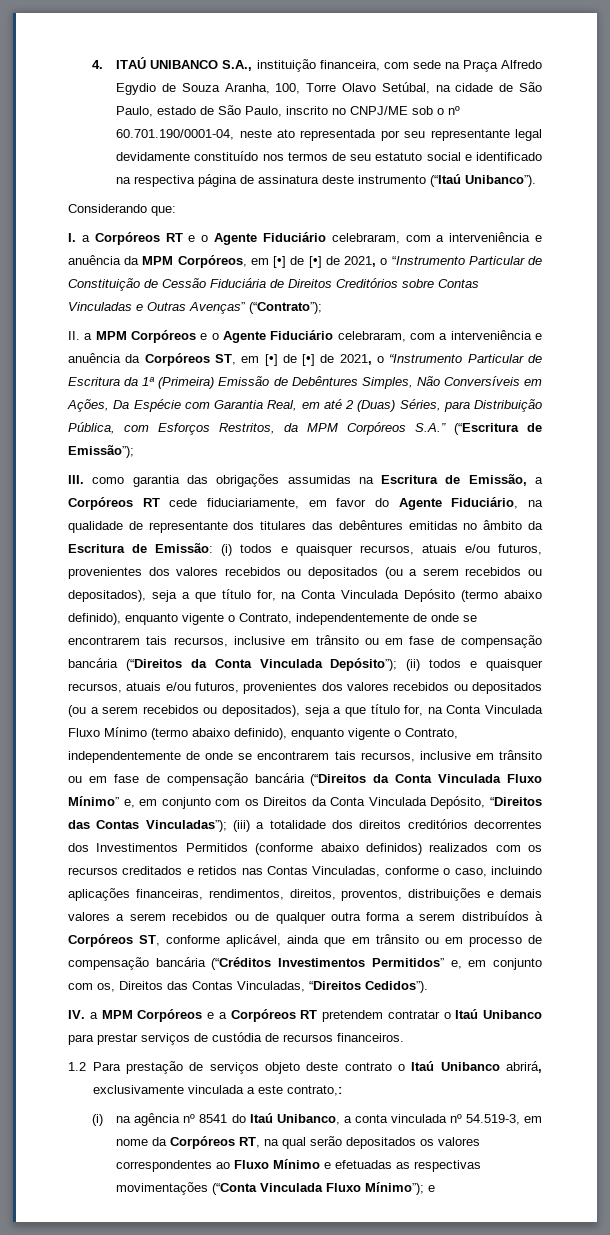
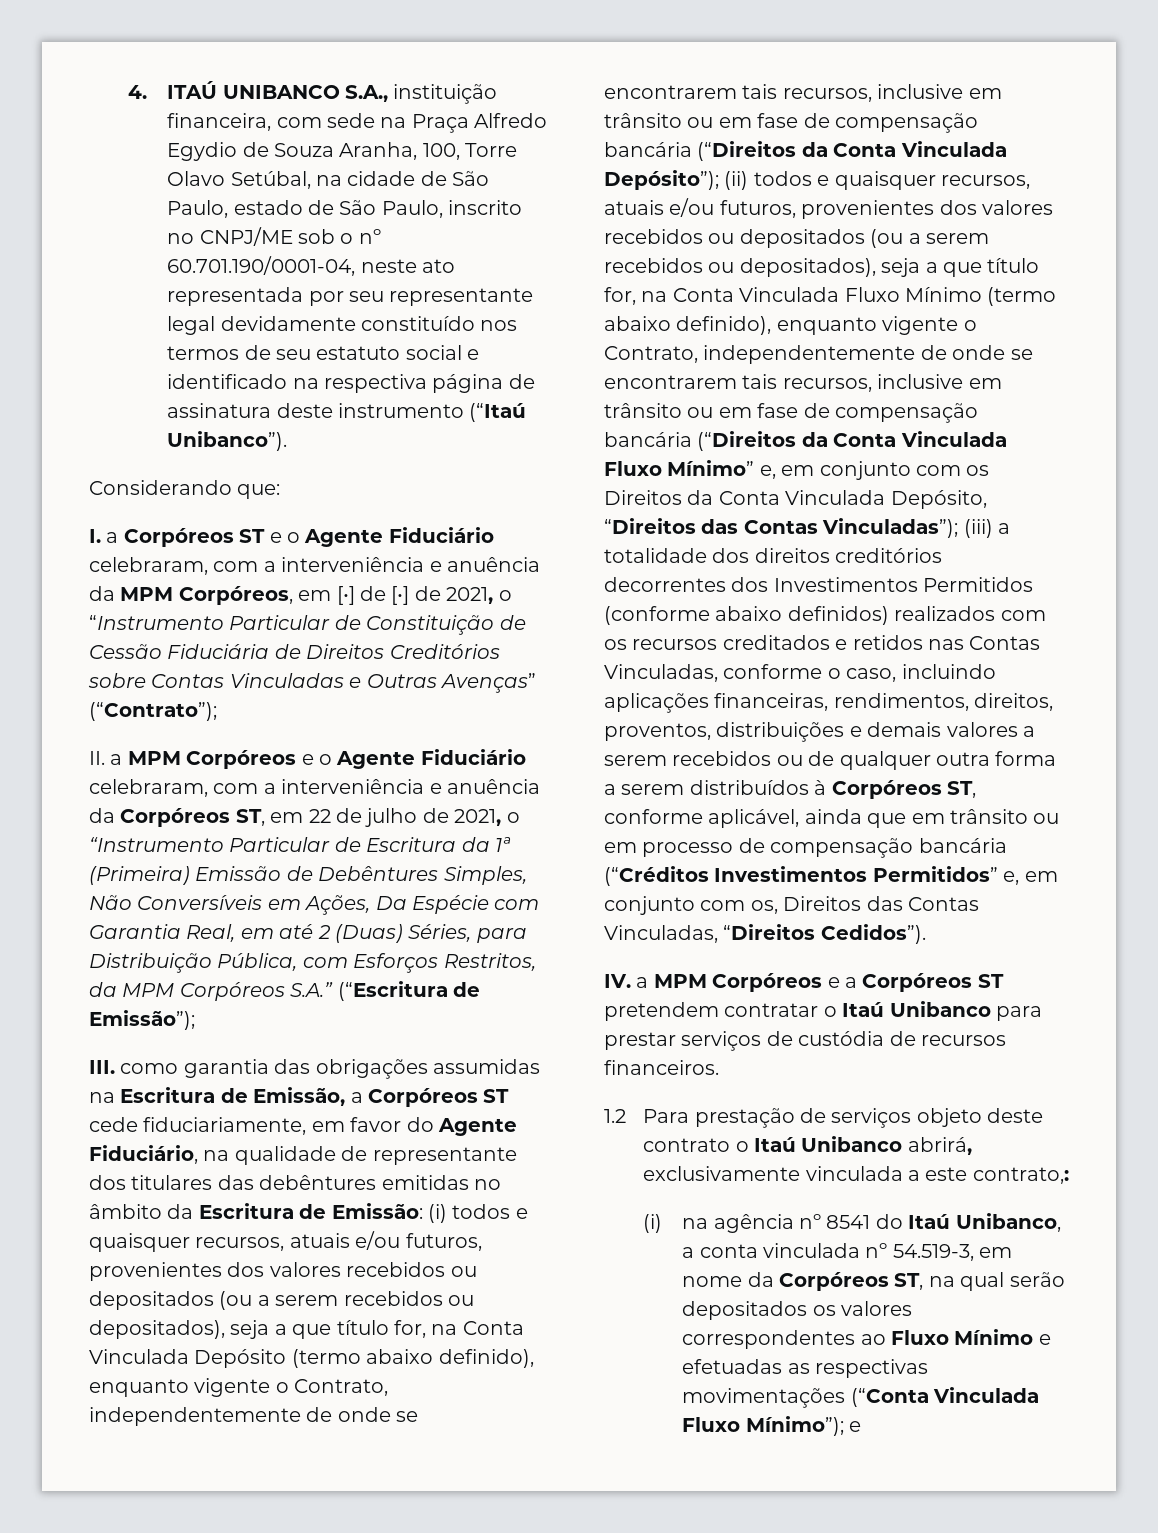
- I. a Corpóreos RT e o Agente Fiduciário celebraram, com a interveniência e anuência da MPM Corpóreos, em [•] de [•] de 2021, o “Instrumento Particular de Constituição de Cessão Fiduciária de Direitos Creditórios sobre Contas Vinculadas e Outras Avenças” (“Contrato”);
+ I. a Corpóreos ST e o Agente Fiduciário celebraram, com a interveniência e anuência da MPM Corpóreos, em [•] de [•] de 2021, o “Instrumento Particular de Constituição de Cessão Fiduciária de Direitos Creditórios sobre Contas Vinculadas e Outras Avenças” (“Contrato”);
- II. a MPM Corpóreos e o Agente Fiduciário celebraram, com a interveniência e anuência da Corpóreos ST, em [•] de [•] de 2021, o “Instrumento Particular de Escritura da 1ª (Primeira) Emissão de Debêntures Simples, Não Conversíveis em Ações, Da Espécie com Garantia Real, em até 2 (Duas) Séries, para Distribuição Pública, com Esforços Restritos, da MPM Corpóreos S.A.” (“Escritura de Emissão”);
+ II. a MPM Corpóreos e o Agente Fiduciário celebraram, com a interveniência e anuência da Corpóreos ST, em 22 de julho de 2021, o “Instrumento Particular de Escritura da 1ª (Primeira) Emissão de Debêntures Simples, Não Conversíveis em Ações, Da Espécie com Garantia Real, em até 2 (Duas) Séries, para Distribuição Pública, com Esforços Restritos, da MPM Corpóreos S.A.” (“Escritura de Emissão”);
- III. como garantia das obrigações assumidas na Escritura de Emissão, a Corpóreos RT cede fiduciariamente, em favor do Agente Fiduciário, na qualidade de representante dos titulares das debêntures emitidas no âmbito da Escritura de Emissão:
+ III. como garantia das obrigações assumidas na Escritura de Emissão, a Corpóreos ST cede fiduciariamente, em favor do Agente Fiduciário, na qualidade de representante dos titulares das debêntures emitidas no âmbito da Escritura de Emissão:
- IV. a MPM Corpóreos e a Corpóreos RT pretendem contratar o Itaú Unibanco para prestar serviços de custódia de recursos financeiros.
+ IV. a MPM Corpóreos e a Corpóreos ST pretendem contratar o Itaú Unibanco para prestar serviços de custódia de recursos financeiros.
- (i) na agência nº 8541 do Itaú Unibanco, a conta vinculada nº 54.519-3, em nome da Corpóreos RT, na qual serão depositados os valores correspondentes ao Fluxo Mínimo e efetuadas as respectivas movimentações (“Conta Vinculada Fluxo Mínimo”); e
+ (i) na agência nº 8541 do Itaú Unibanco, a conta vinculada nº 54.519-3, em nome da Corpóreos ST, na qual serão depositados os valores correspondentes ao Fluxo Mínimo e efetuadas as respectivas movimentações (“Conta Vinculada Fluxo Mínimo”); e

